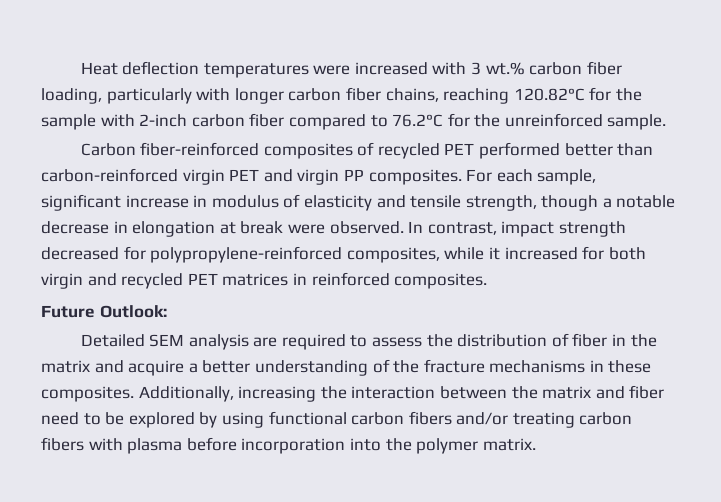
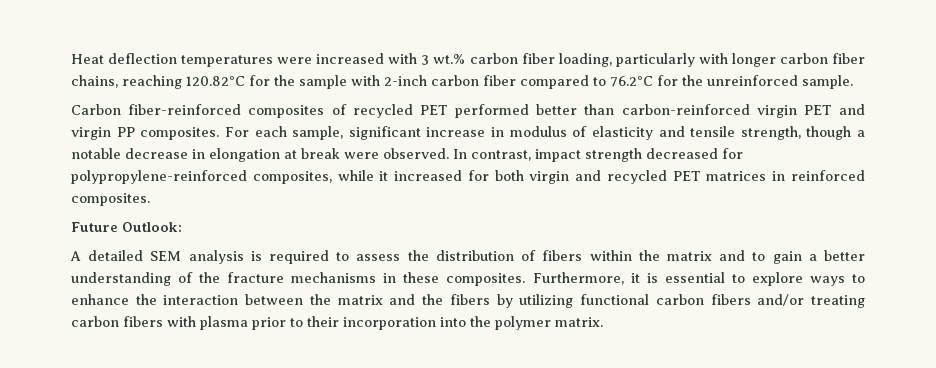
- Detailed SEM analysis are required to assess the distribution of fiber in the matrix and acquire a better understanding of the fracture mechanisms in these composites.
+ A detailed SEM analysis is required to assess the distribution of fibers within the matrix and to gain a better understanding of the fracture mechanisms in these composites.
- Additionally, increasing the interaction between the matrix and fiber need to be explored by using functional carbon fibers and/or treating carbon fibers with plasma before incorporation into the polymer matrix.
+ Furthermore, it is essential to explore ways to enhance the interaction between the matrix and the fibers by utilizing functional carbon fibers and/or treating carbon fibers with plasma prior to their incorporation into the polymer matrix.

